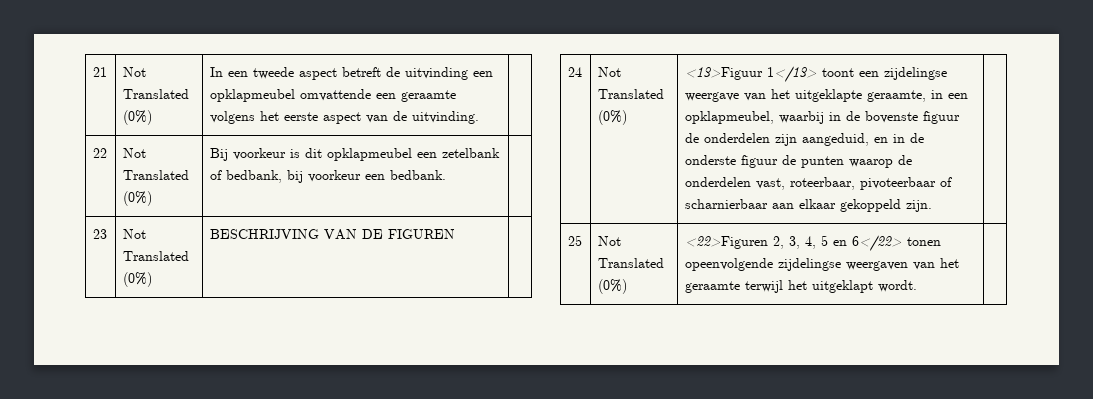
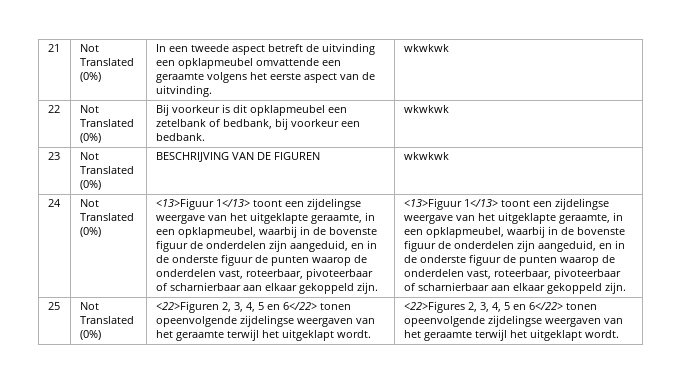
- 21 | Not Translated (0%) | In een tweede aspect betreft de uitvinding een opklapmeubel omvattende een geraamte volgens het eerste aspect van de uitvinding. |
+ 21 | Not Translated (0%) | In een tweede aspect betreft de uitvinding een opklapmeubel omvattende een geraamte volgens het eerste aspect van de uitvinding. | wkwkwk
- 22 | Not Translated (0%) | Bij voorkeur is dit opklapmeubel een zetelbank of bedbank, bij voorkeur een bedbank. |
+ 22 | Not Translated (0%) | Bij voorkeur is dit opklapmeubel een zetelbank of bedbank, bij voorkeur een bedbank. | wkwkwk
- 23 | Not Translated (0%) | BESCHRIJVING VAN DE FIGUREN |
+ 23 | Not Translated (0%) | BESCHRIJVING VAN DE FIGUREN | wkwkwk
- <13>Figuur 1</13> toont een zijdelingse weergave van het uitgeklapte geraamte, in een opklapmeubel, waarbij in de bovenste figuur de onderdelen zijn aangeduid, en in de onderste figuur de punten waarop de onderdelen vast, roteerbaar, pivoteerbaar of scharnierbaar aan elkaar gekoppeld zijn.
+ <13>Figuur 1</13> toont een zijdelingse weergave van het uitgeklapte geraamte, in een opklapmeubel, waarbij in de bovenste figuur de onderdelen zijn aangeduid, en in de onderste figuur de punten waarop de onderdelen vast, roteerbaar, pivoteerbaar of scharnierbaar aan elkaar gekoppeld zijn. | <13>Figuur 1</13> toont een zijdelingse weergave van het uitgeklapte geraamte, in een opklapmeubel, waarbij in de bovenste figuur de onderdelen zijn aangeduid, en in de onderste figuur de punten waarop de onderdelen vast, roteerbaar, pivoteerbaar of scharnierbaar aan elkaar gekoppeld zijn.
- 25 | Not Translated (0%) | <22>Figuren 2, 3, 4, 5 en 6</22> tonen opeenvolgende zijdelingse weergaven van het geraamte terwijl het uitgeklapt wordt. |
+ 25 | Not Translated (0%) | <22>Figuren 2, 3, 4, 5 en 6</22> tonen opeenvolgende zijdelingse weergaven van het geraamte terwijl het uitgeklapt wordt. | <22>Figures 2, 3, 4, 5 en 6</22> tonen opeenvolgende zijdelingse weergaven van het geraamte terwijl het uitgeklapt wordt.

